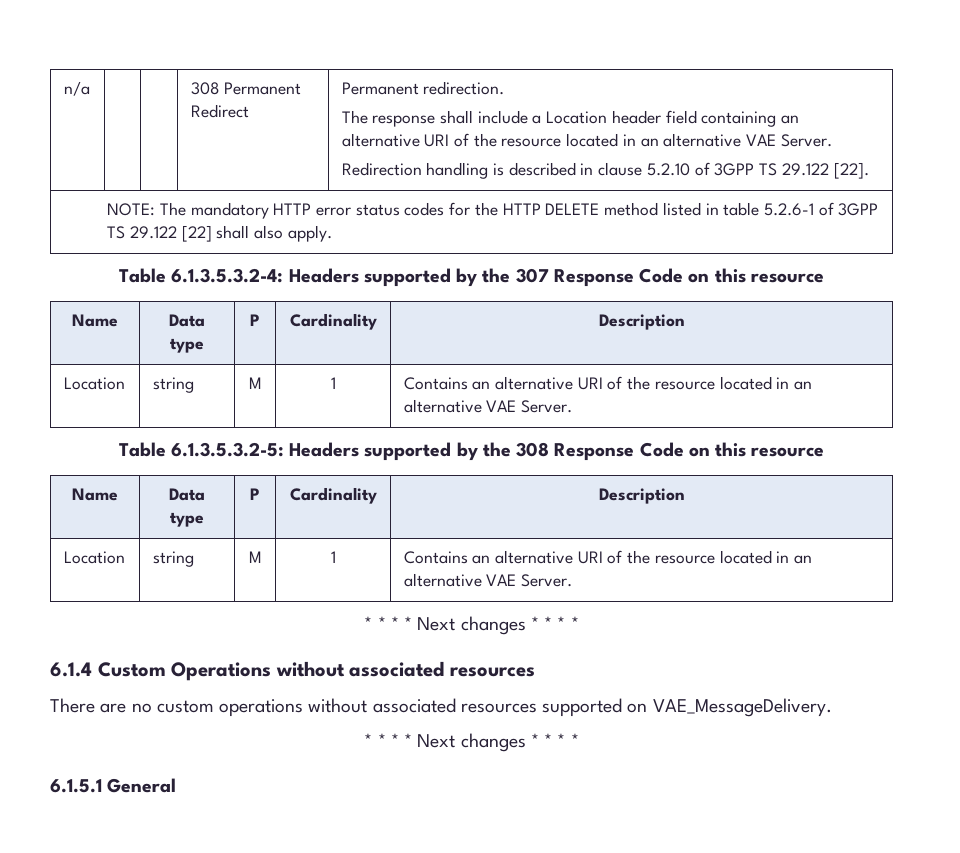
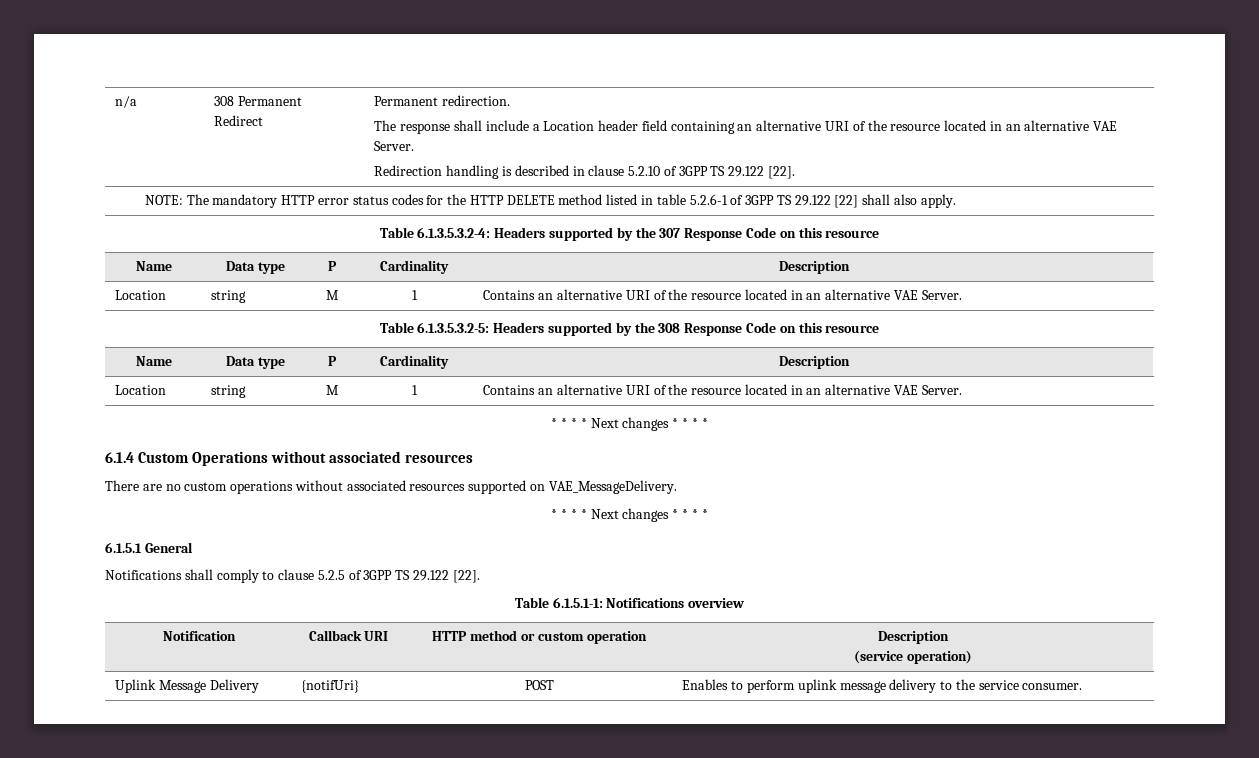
+ Notifications shall comply to clause 5.2.5 of 3GPP TS 29.122 [22].
+ Table 6.1.5.1-1: Notifications overview
+ Notification | Callback URI | HTTP method or custom operation | Description
+ (service operation)
+ Uplink Message Delivery | {notifUri} | POST | Enables to perform uplink message delivery to the service consumer.

